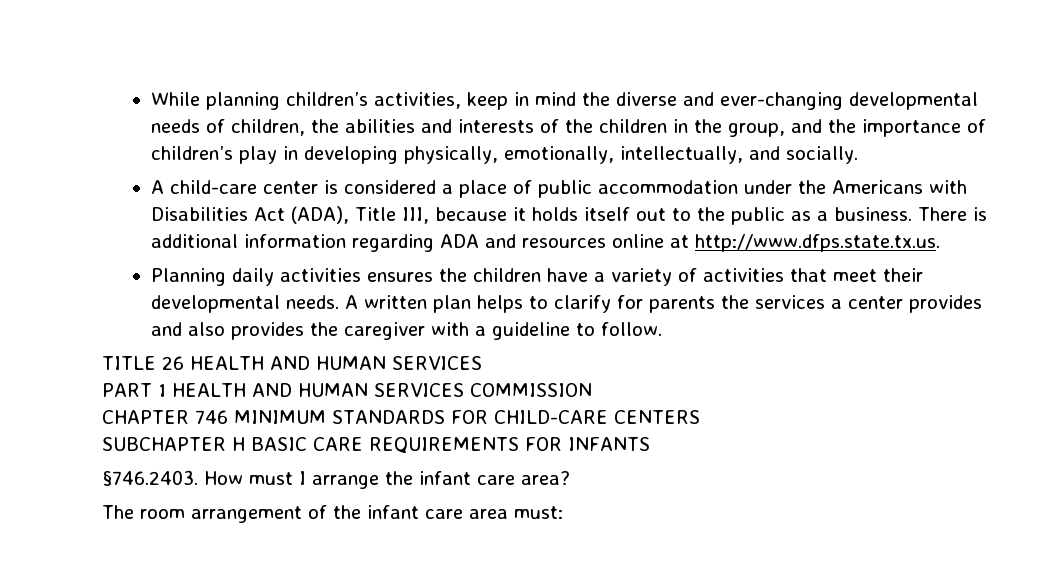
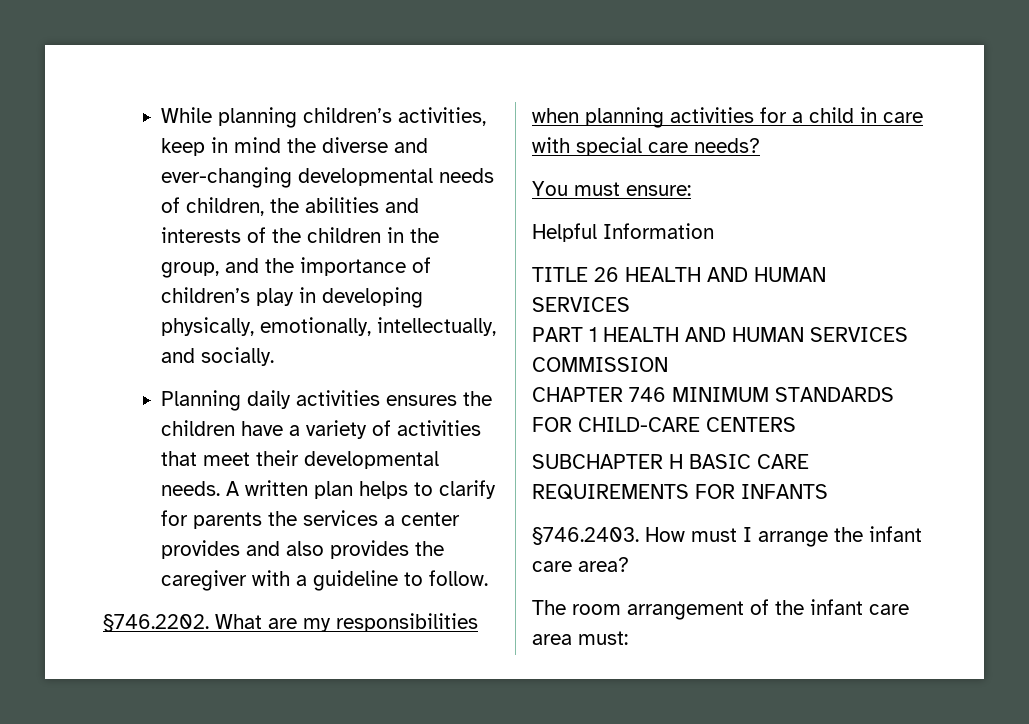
- A child-care center is considered a place of public accommodation under the Americans with Disabilities Act (ADA), Title III, because it holds itself out to the public as a business. There is additional information regarding ADA and resources online at http://www.dfps.state.tx.us.
+ §746.2202. What are my responsibilities when planning activities for a child in care with special care needs?
+ You must ensure:
+ Helpful Information

